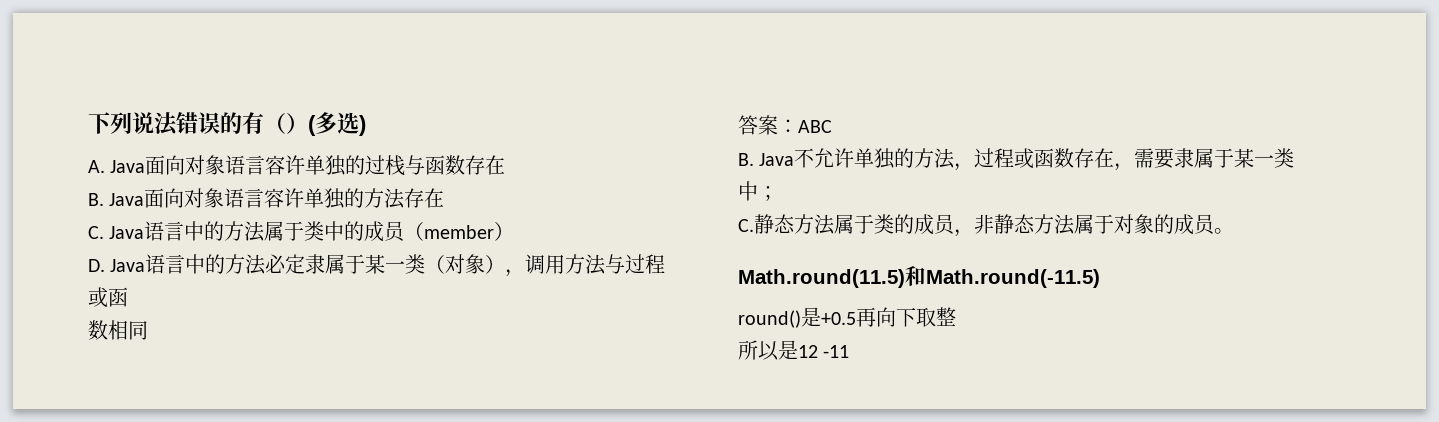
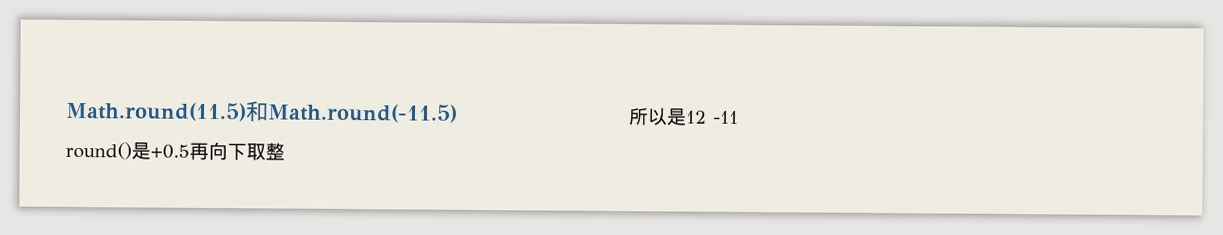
- 下列说法错误的有（）(多选)
- A. Java面向对象语言容许单独的过栈与函数存在
- B. Java面向对象语言容许单独的方法存在
- C. Java语言中的方法属于类中的成员（member）
- D. Java语言中的方法必定隶属于某一类（对象），调用方法与过程或函
- 数相同
- 答案：ABC
- B. Java不允许单独的方法，过程或函数存在，需要隶属于某一类中；
- C.静态方法属于类的成员，非静态方法属于对象的成员。

